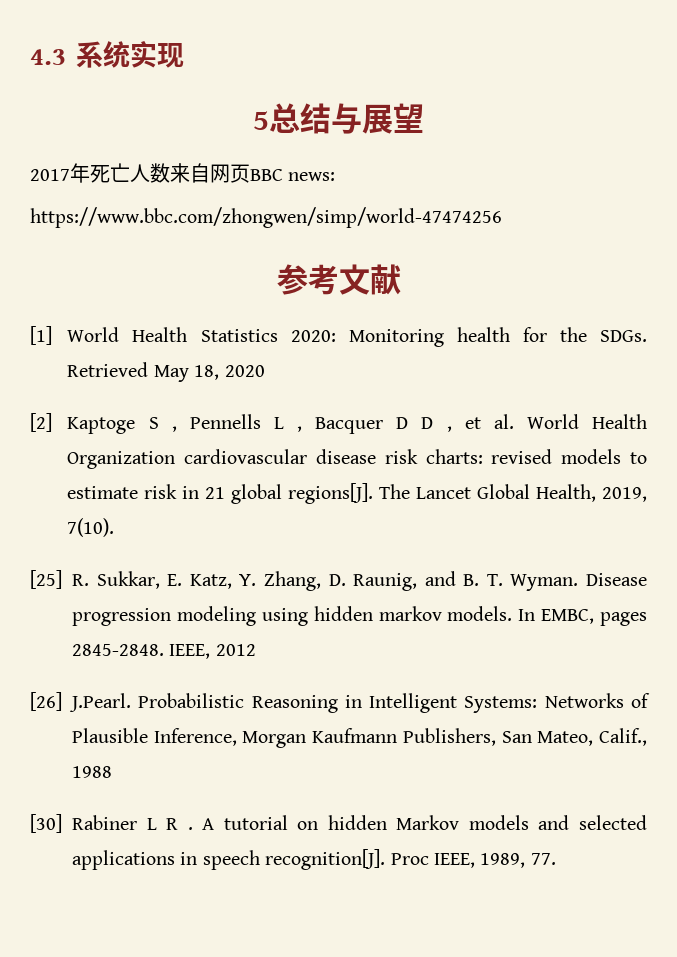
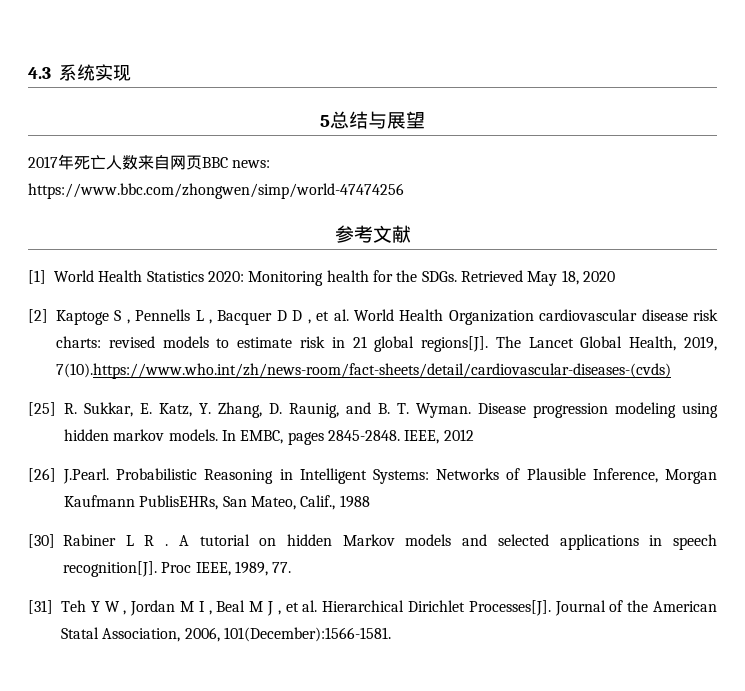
- The Lancet Global Health, 2019, 7(10).
+ The Lancet Global Health, 2019, 7(10).https://www.who.int/zh/news-room/fact-sheets/detail/cardiovascular-diseases-(cvds)
- [26] J.Pearl. Probabilistic Reasoning in Intelligent Systems: Networks of Plausible Inference, Morgan Kaufmann Publishers, San Mateo, Calif., 1988
+ [26] J.Pearl. Probabilistic Reasoning in Intelligent Systems: Networks of Plausible Inference, Morgan Kaufmann PublisEHRs, San Mateo, Calif., 1988
+ [31] Teh Y W , Jordan M I , Beal M J , et al. Hierarchical Dirichlet Processes[J]. Journal of the American Statal Association, 2006, 101(December):1566-1581.

